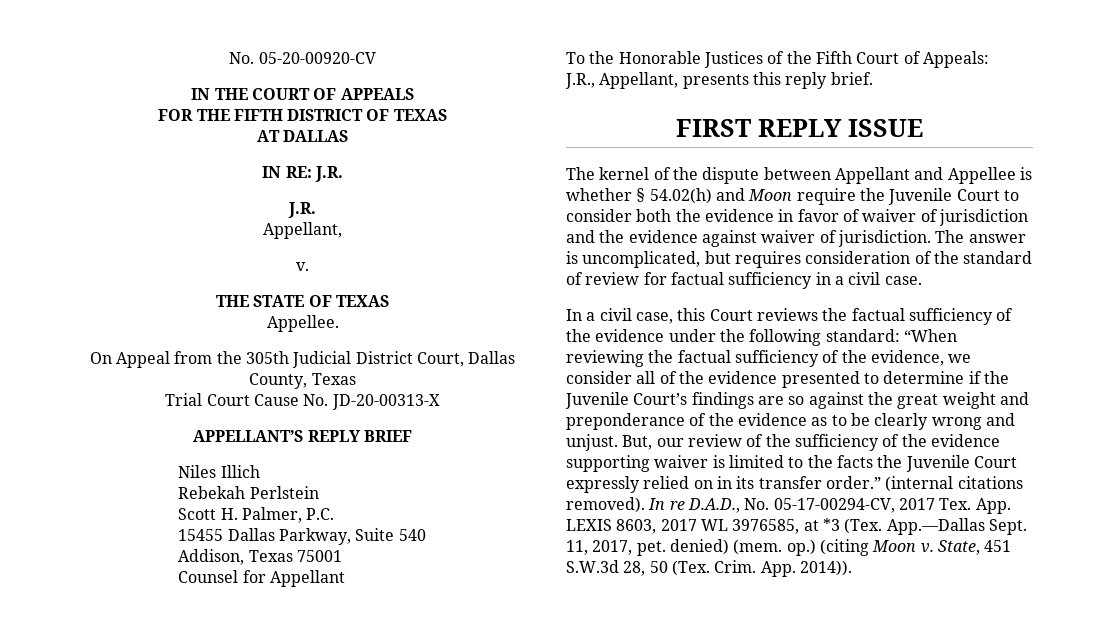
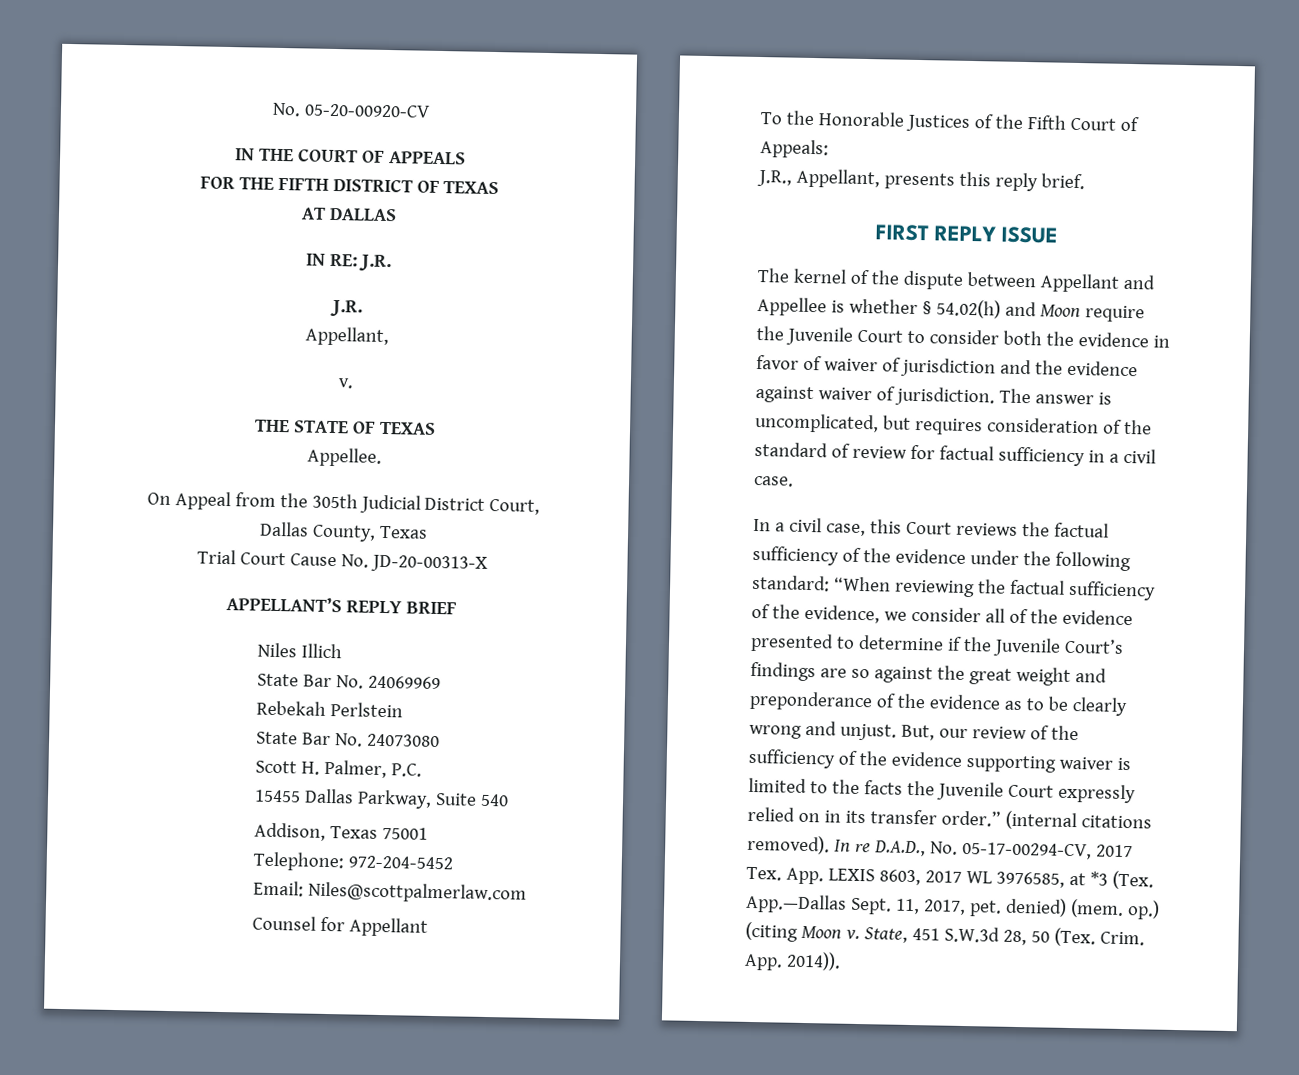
+ State Bar No. 24069969
  Rebekah Perlstein
+ State Bar No. 24073080
+ Telephone: 972-204-5452
+ Email: Niles@scottpalmerlaw.com

